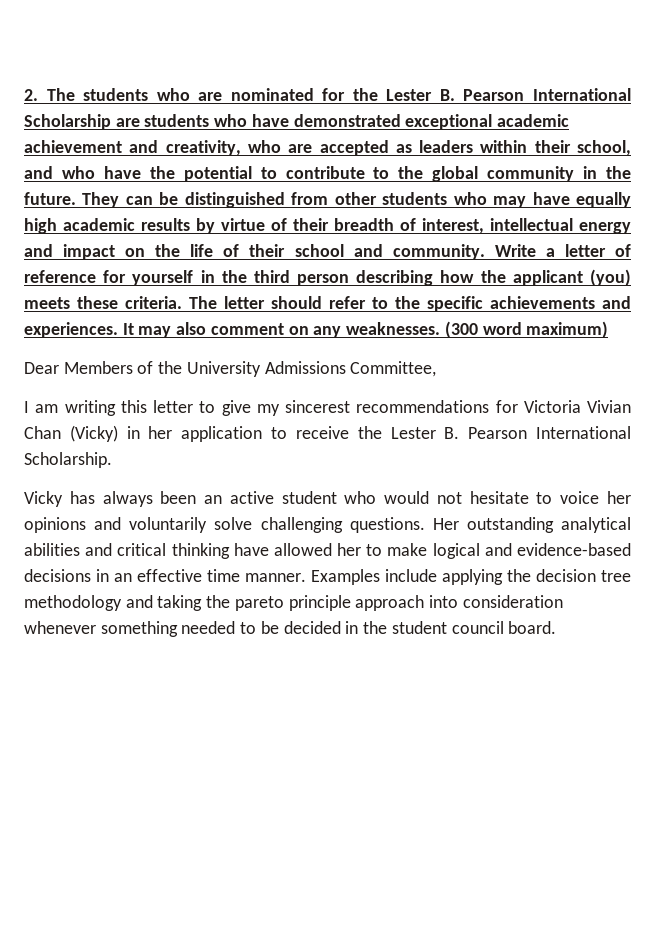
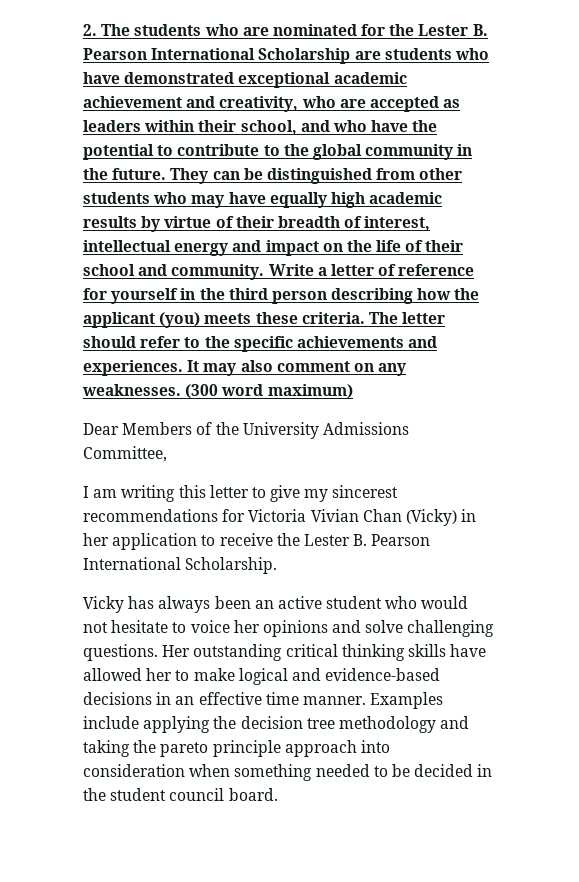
- Vicky has always been an active student who would not hesitate to voice her opinions and voluntarily solve challenging questions.
+ Vicky has always been an active student who would not hesitate to voice her opinions and solve challenging questions.
- Her outstanding analytical abilities and critical thinking have allowed her to make logical and evidence-based decisions in an effective time manner.
+ Her outstanding critical thinking skills have allowed her to make logical and evidence-based decisions in an effective time manner.
- Examples include applying the decision tree methodology and taking the pareto principle approach into consideration whenever something needed to be decided in the student council board.
+ Examples include applying the decision tree methodology and taking the pareto principle approach into consideration when something needed to be decided in the student council board.

